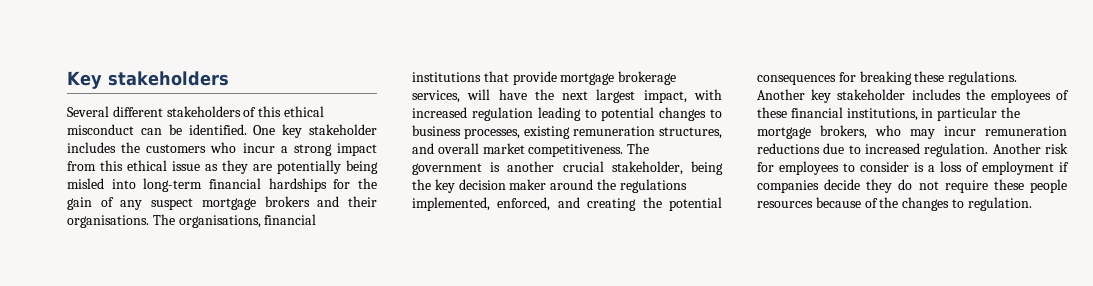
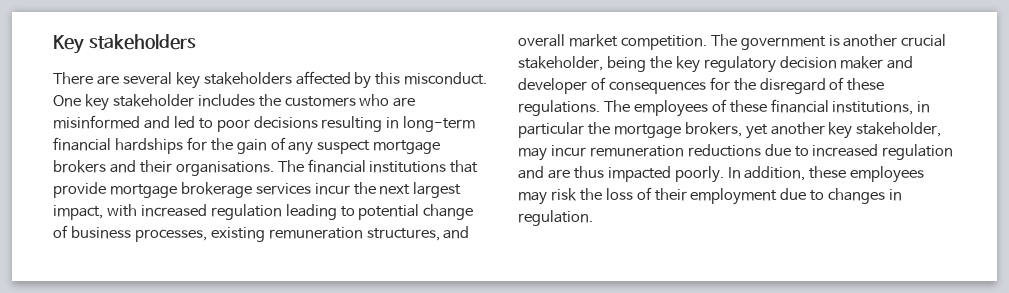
- Several different stakeholders of this ethical misconduct can be identified.
+ There are several key stakeholders affected by this misconduct.
- One key stakeholder includes the customers who incur a strong impact from this ethical issue as they are potentially being misled into long-term financial hardships for the gain of any suspect mortgage brokers and their organisations.
+ One key stakeholder includes the customers who are misinformed and led to poor decisions resulting in long-term financial hardships for the gain of any suspect mortgage brokers and their organisations.
- The organisations, financial institutions that provide mortgage brokerage services, will have the next largest impact, with increased regulation leading to potential changes to business processes, existing remuneration structures, and overall market competitiveness.
+ The financial institutions that provide mortgage brokerage services incur the next largest impact, with increased regulation leading to potential change of business processes, existing remuneration structures, and overall market competition.
- The government is another crucial stakeholder, being the key decision maker around the regulations implemented, enforced, and creating the potential consequences for breaking these regulations. Another key stakeholder includes the employees of these financial institutions, in particular the mortgage brokers, who may incur remuneration reductions due to increased regulation. Another risk for employees to consider is a loss of employment if companies decide they do not require these people resources because of the changes to regulation.
+ The government is another crucial stakeholder, being the key regulatory decision maker and developer of consequences for the disregard of these regulations. The employees of these financial institutions, in particular the mortgage brokers, yet another key stakeholder, may incur remuneration reductions due to increased regulation and are thus impacted poorly. In addition, these employees may risk the loss of their employment due to changes in regulation.

